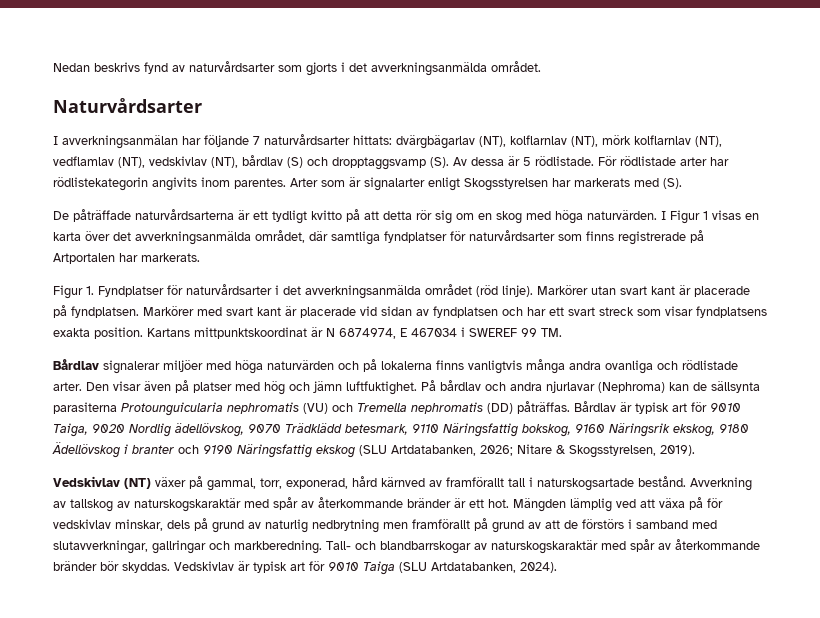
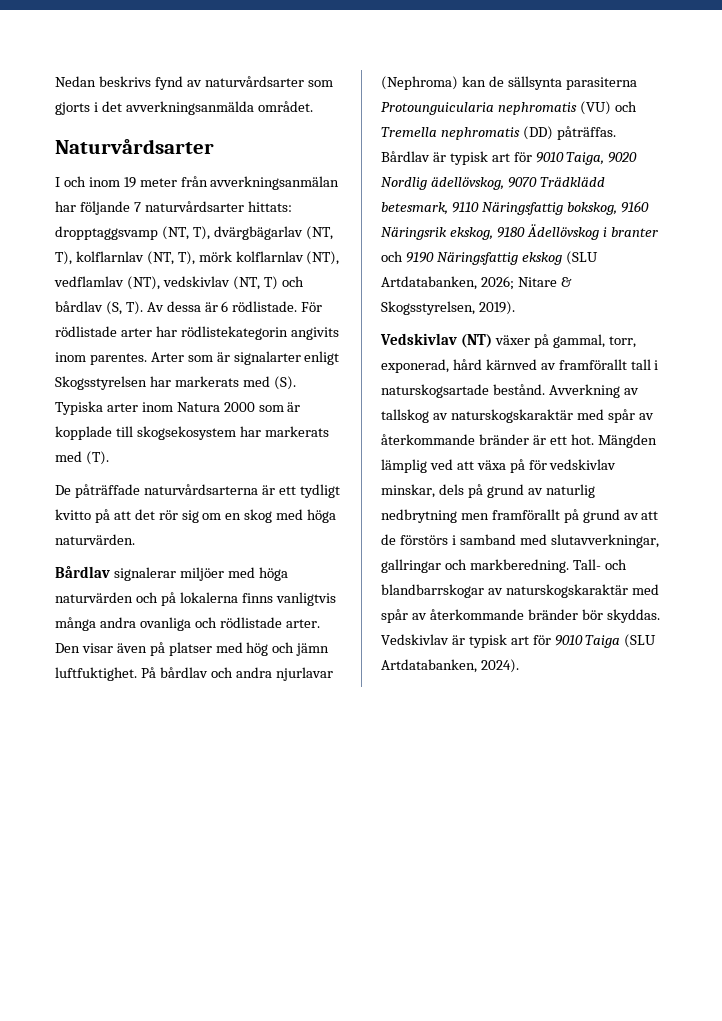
- I avverkningsanmälan har följande 7 naturvårdsarter hittats: dvärgbägarlav (NT), kolflarnlav (NT), mörk kolflarnlav (NT), vedflamlav (NT), vedskivlav (NT), bårdlav (S) och dropptaggsvamp (S). Av dessa är 5 rödlistade.
+ I och inom 19 meter från avverkningsanmälan har följande 7 naturvårdsarter hittats: dropptaggsvamp (NT, T), dvärgbägarlav (NT, T), kolflarnlav (NT, T), mörk kolflarnlav (NT), vedflamlav (NT), vedskivlav (NT, T) och bårdlav (S, T). Av dessa är 6 rödlistade.
- Arter som är signalarter enligt Skogsstyrelsen har markerats med (S).
+ Arter som är signalarter enligt Skogsstyrelsen har markerats med (S). Typiska arter inom Natura 2000 som är kopplade till skogsekosystem har markerats med (T).
- De påträffade naturvårdsarterna är ett tydligt kvitto på att detta rör sig om en skog med höga naturvärden. I Figur 1 visas en karta över det avverkningsanmälda området, där samtliga fyndplatser för naturvårdsarter som finns registrerade på Artportalen har markerats.
- Figur 1. Fyndplatser för naturvårdsarter i det avverkningsanmälda området (röd linje). Markörer utan svart kant är placerade på fyndplatsen. Markörer med svart kant är placerade vid sidan av fyndplatsen och har ett svart streck som visar fyndplatsens exakta position. Kartans mittpunktskoordinat är N 6874974, E 467034 i SWEREF 99 TM.
+ De påträffade naturvårdsarterna är ett tydligt kvitto på att det rör sig om en skog med höga naturvärden.

